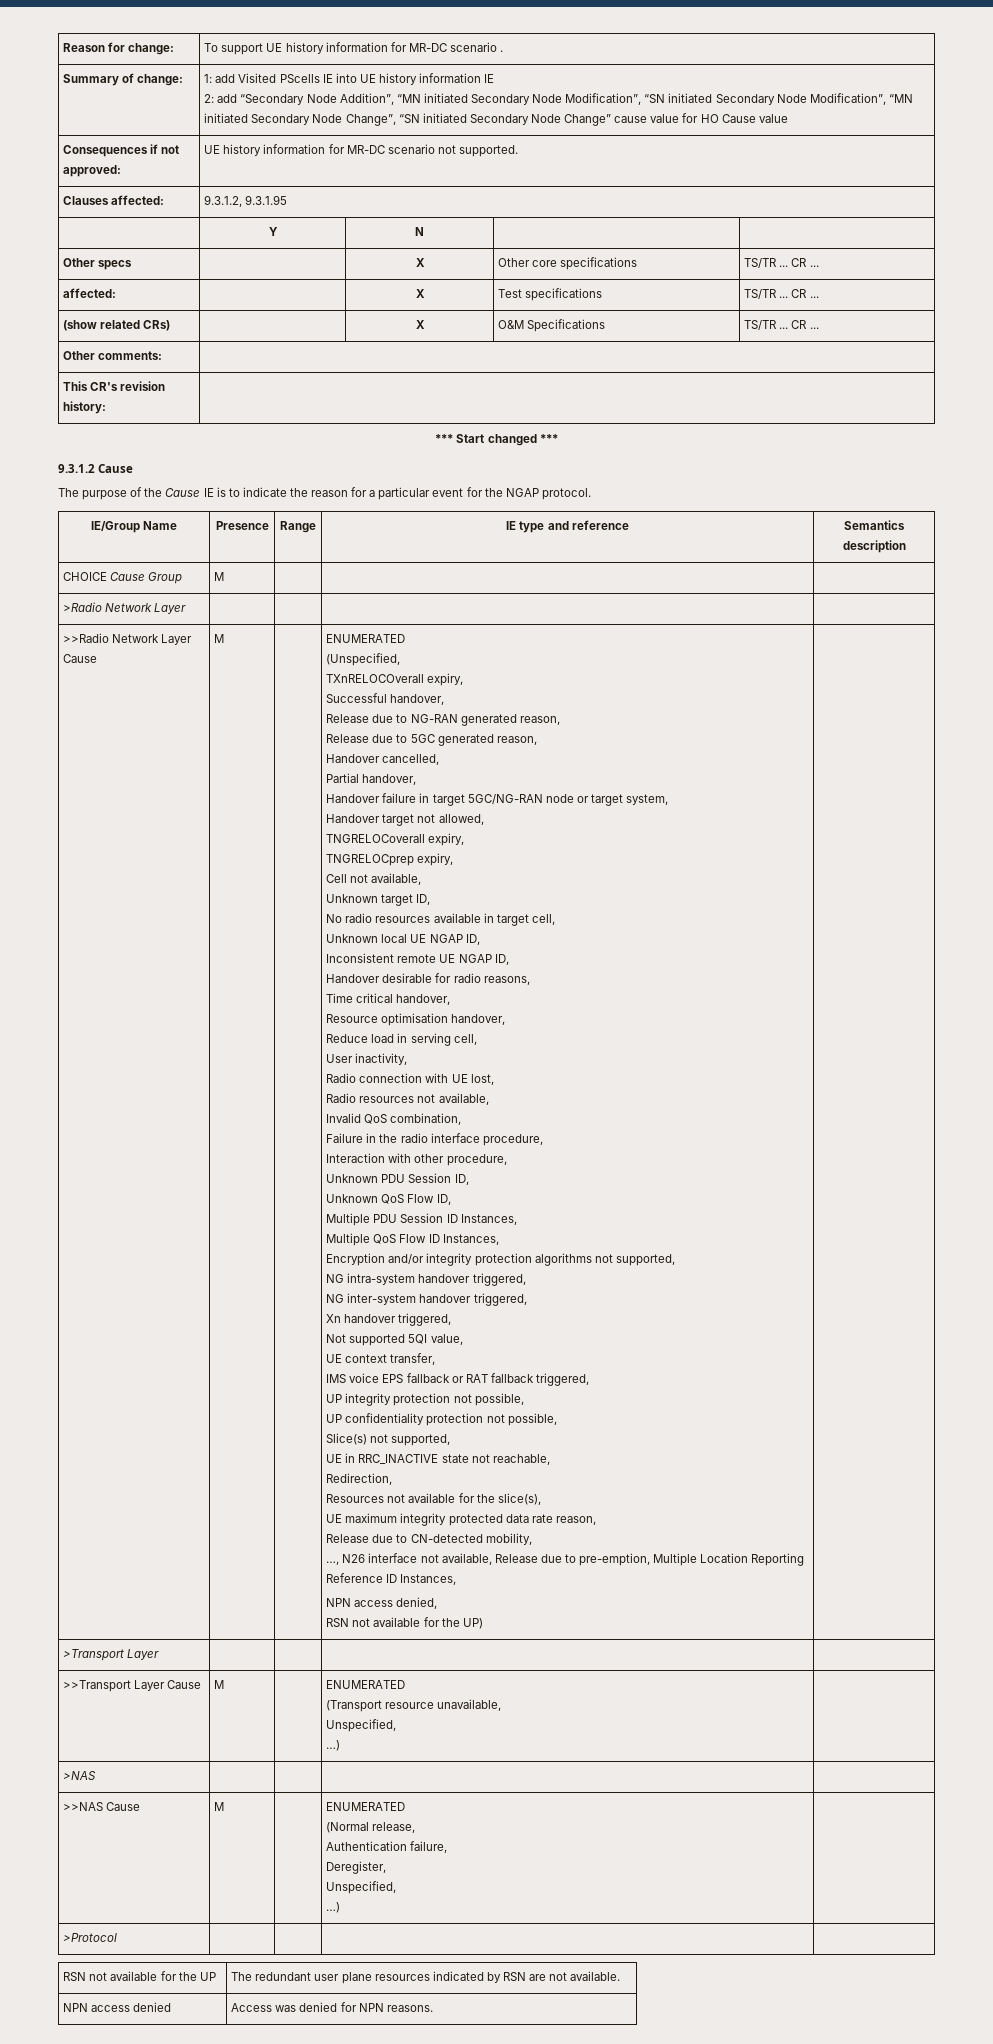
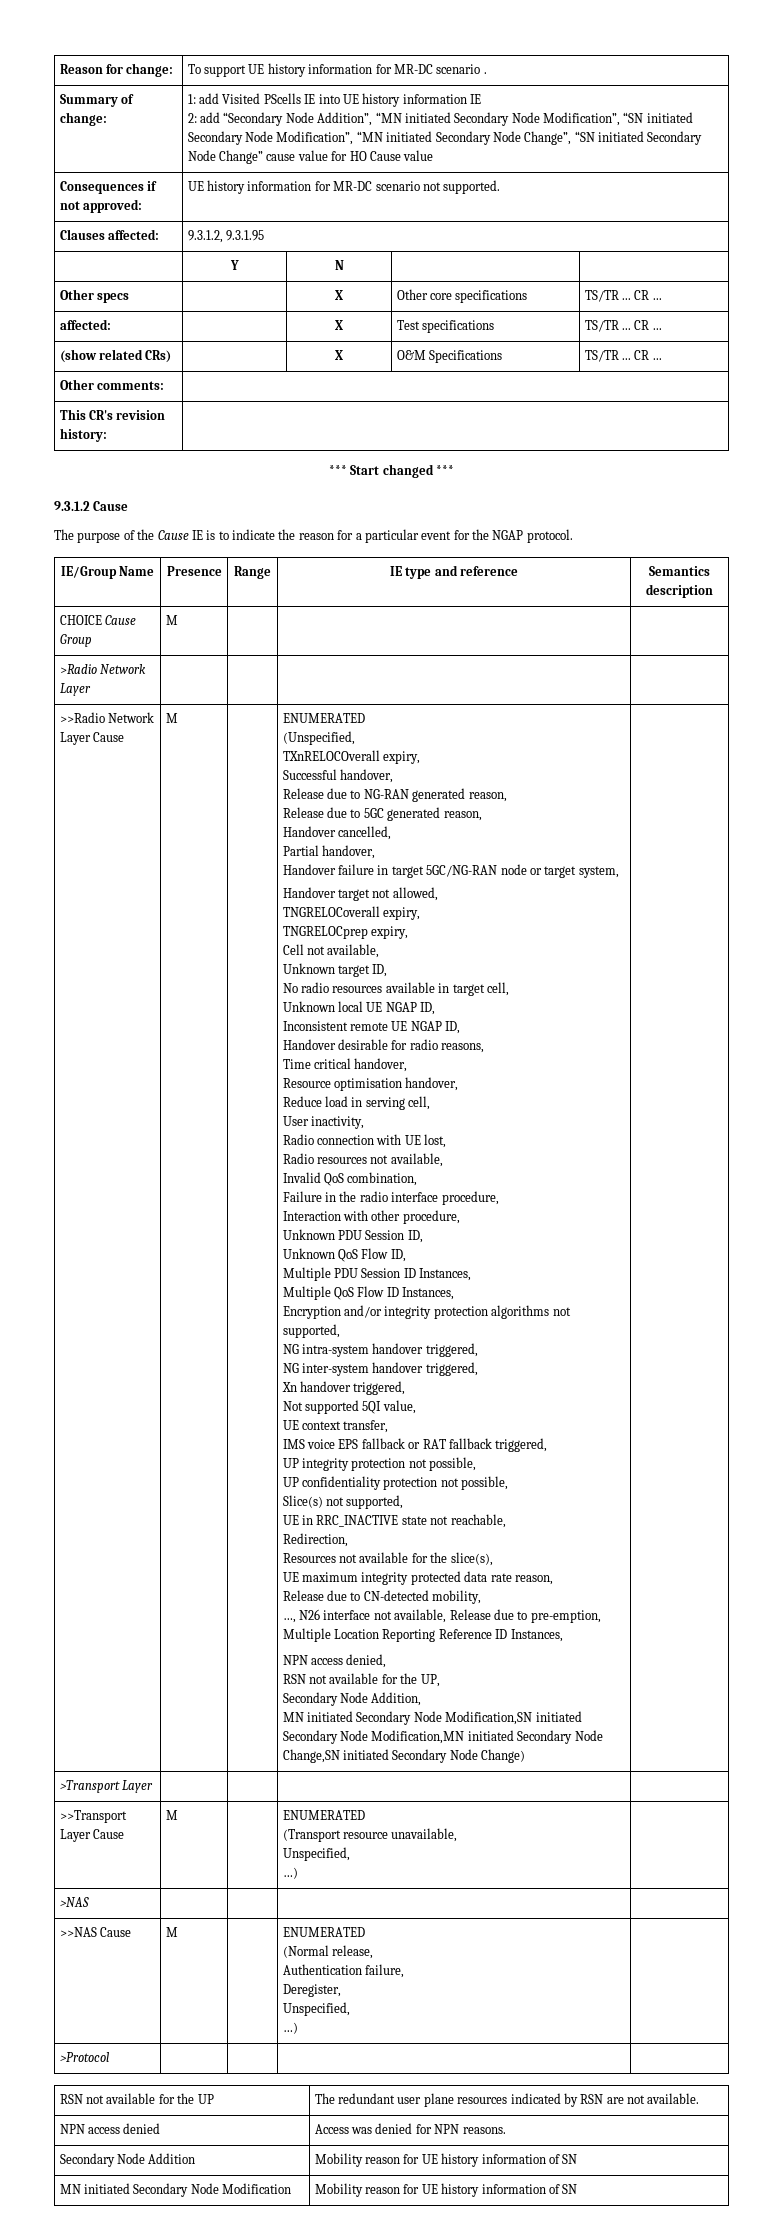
- RSN not available for the UP)
+ RSN not available for the UP,
+ Secondary Node Addition,
+ MN initiated Secondary Node Modification,SN initiated Secondary Node Modification,MN initiated Secondary Node Change,SN initiated Secondary Node Change)
+ Secondary Node Addition | Mobility reason for UE history information of SN
+ MN initiated Secondary Node Modification | Mobility reason for UE history information of SN

